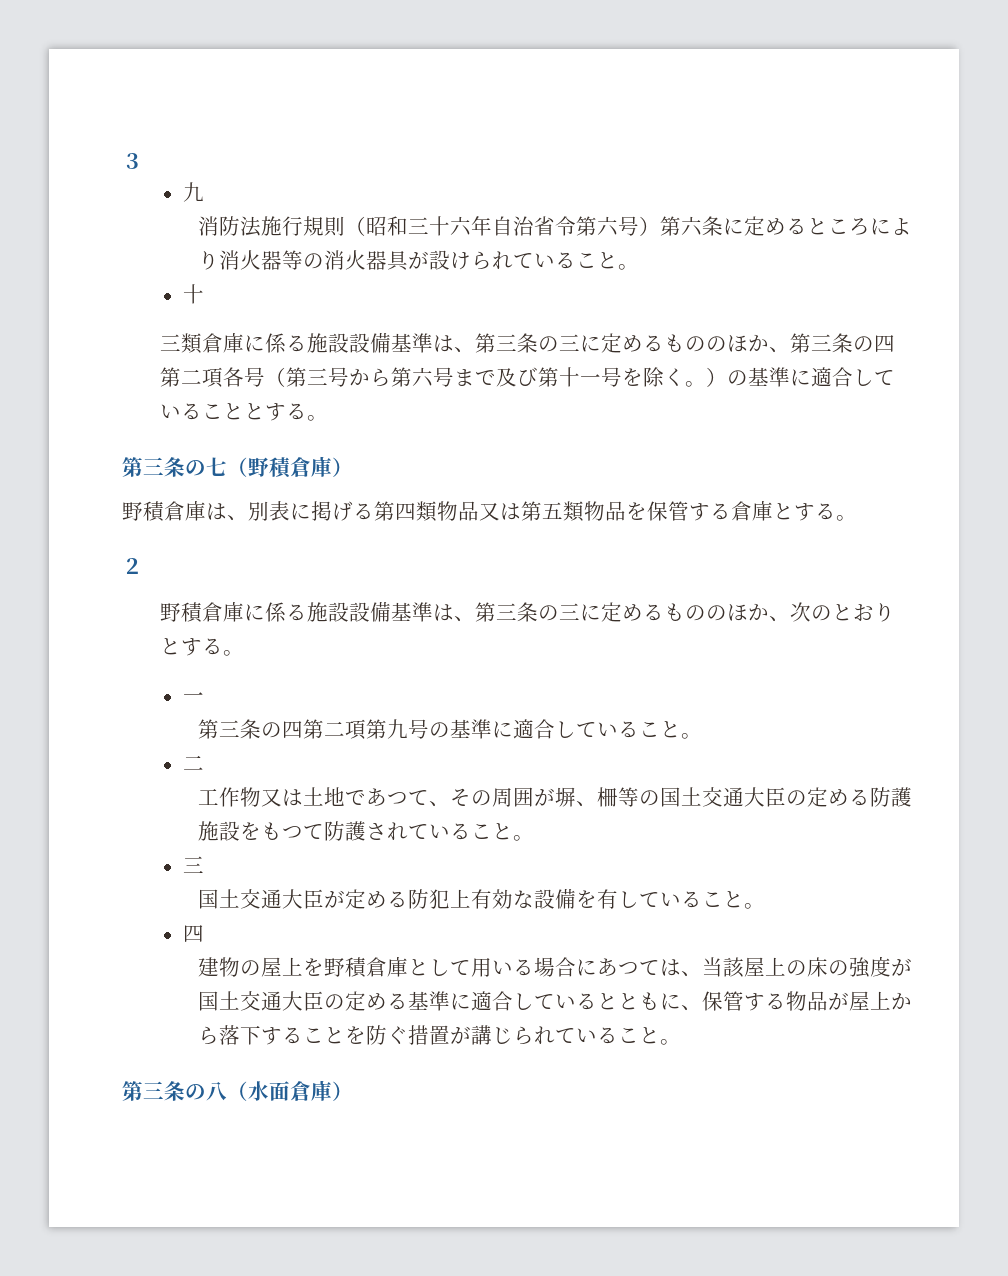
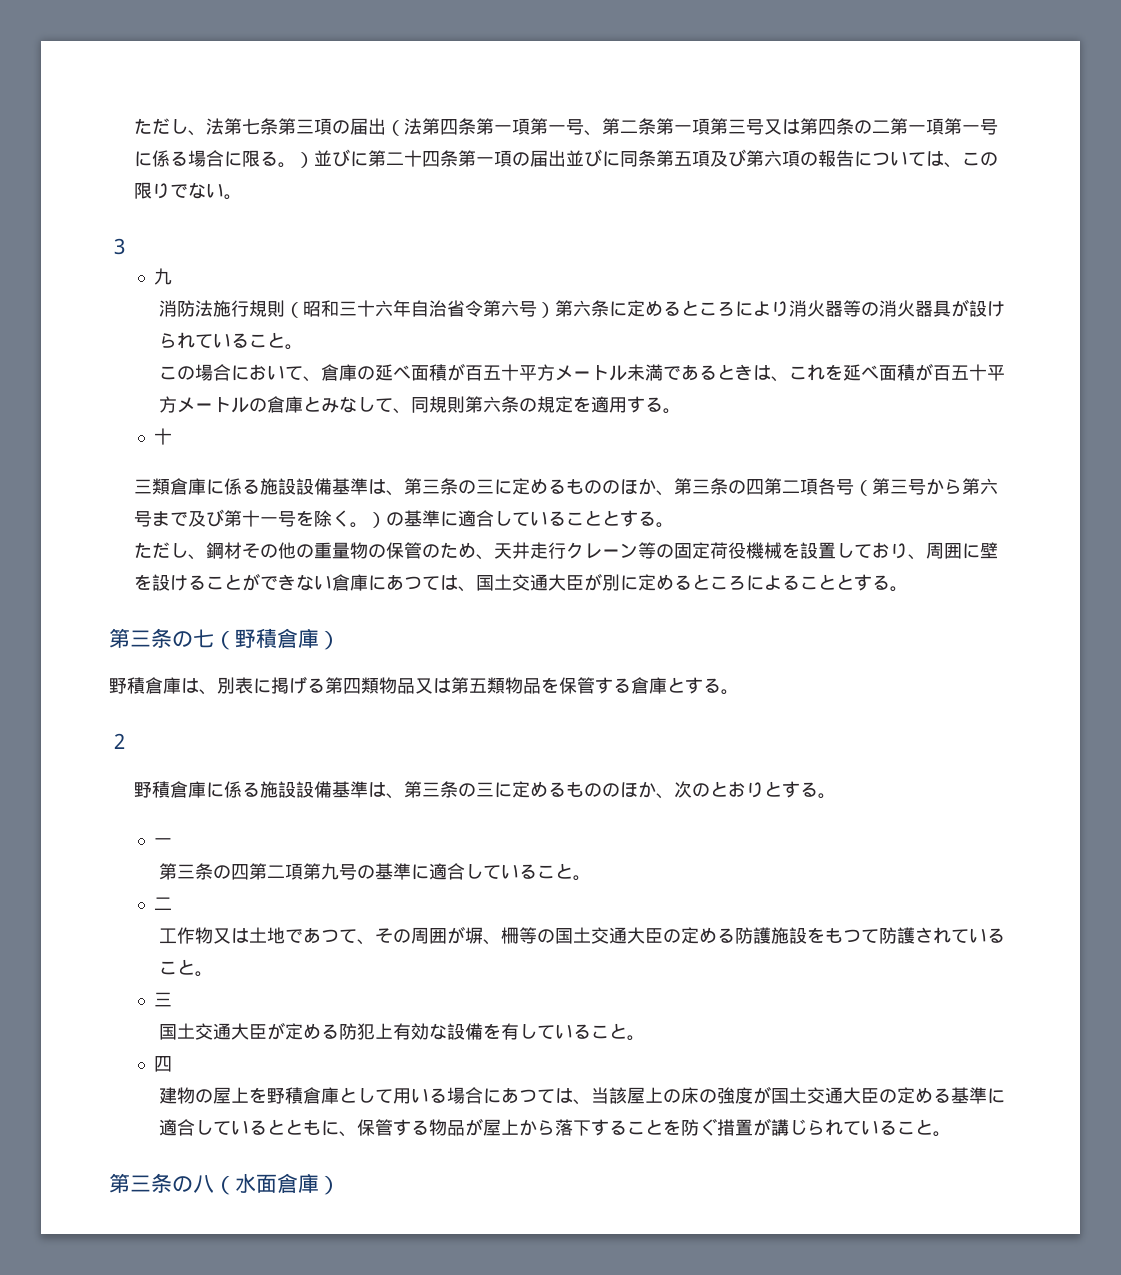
+ ただし、法第七条第三項の届出（法第四条第一項第一号、第二条第一項第三号又は第四条の二第一項第一号に係る場合に限る。）並びに第二十四条第一項の届出並びに同条第五項及び第六項の報告については、この限りでない。
+ この場合において、倉庫の延べ面積が百五十平方メートル未満であるときは、これを延べ面積が百五十平方メートルの倉庫とみなして、同規則第六条の規定を適用する。
+ ただし、鋼材その他の重量物の保管のため、天井走行クレーン等の固定荷役機械を設置しており、周囲に壁を設けることができない倉庫にあつては、国土交通大臣が別に定めるところによることとする。

